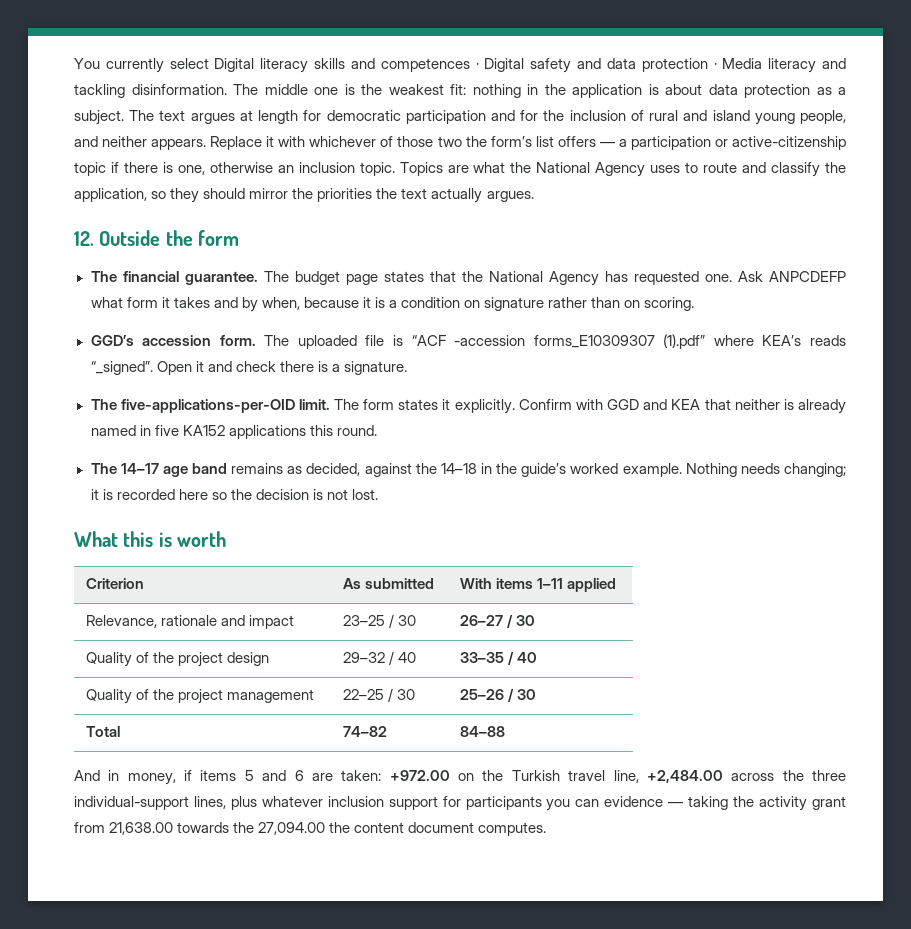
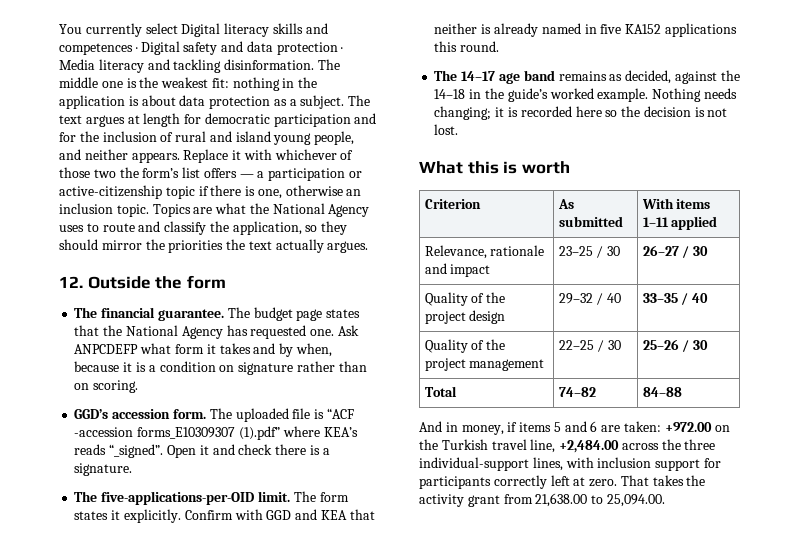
- And in money, if items 5 and 6 are taken: +972.00 on the Turkish travel line, +2,484.00 across the three individual-support lines, plus whatever inclusion support for participants you can evidence — taking the activity grant from 21,638.00 towards the 27,094.00 the content document computes.
+ And in money, if items 5 and 6 are taken: +972.00 on the Turkish travel line, +2,484.00 across the three individual-support lines, with inclusion support for participants correctly left at zero. That takes the activity grant from 21,638.00 to 25,094.00.

